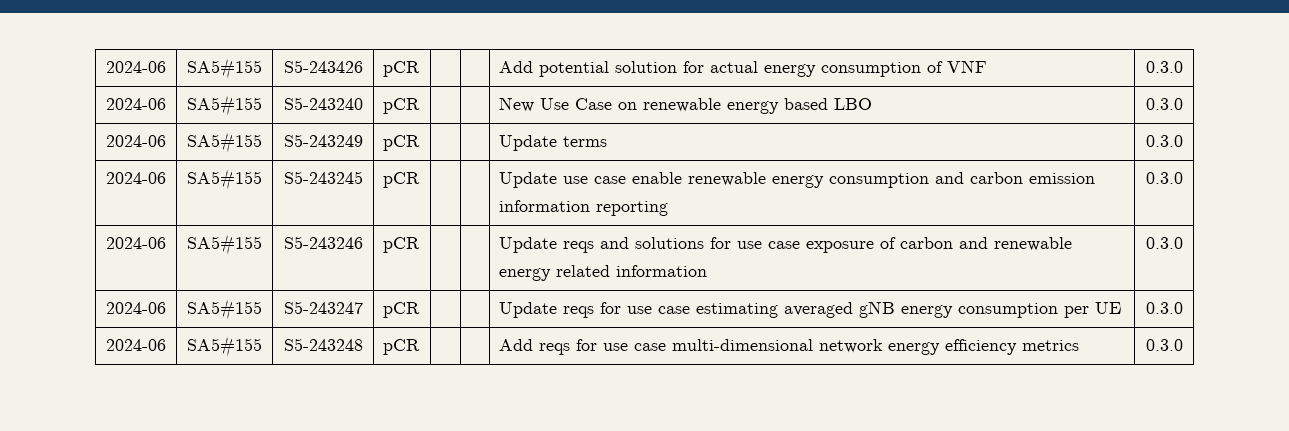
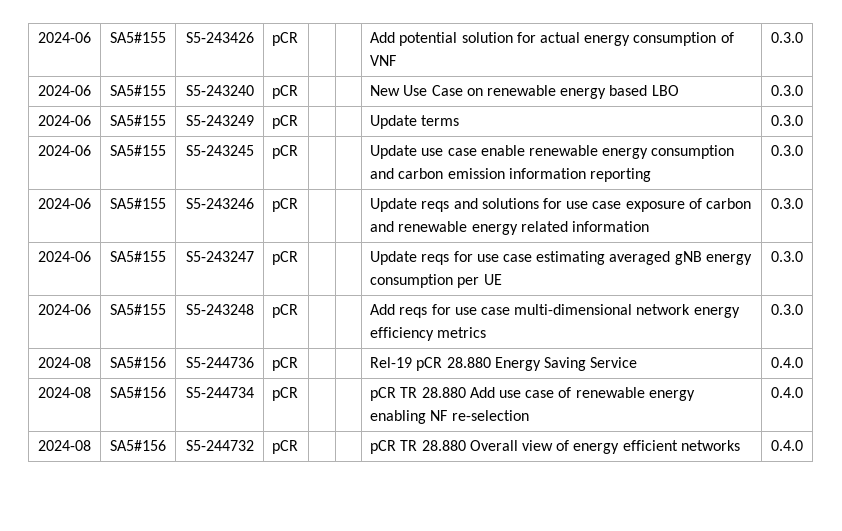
+ 2024-08 | SA5#156 | S5-244736 | pCR | | | Rel-19 pCR 28.880 Energy Saving Service | 0.4.0
+ 2024-08 | SA5#156 | S5-244734 | pCR | | | pCR TR 28.880 Add use case of renewable energy enabling NF re-selection | 0.4.0
+ 2024-08 | SA5#156 | S5‑244732 | pCR | | | pCR TR 28.880 Overall view of energy efficient networks | 0.4.0

